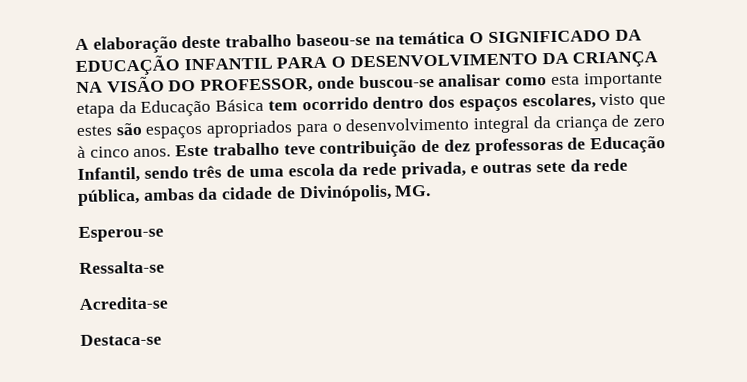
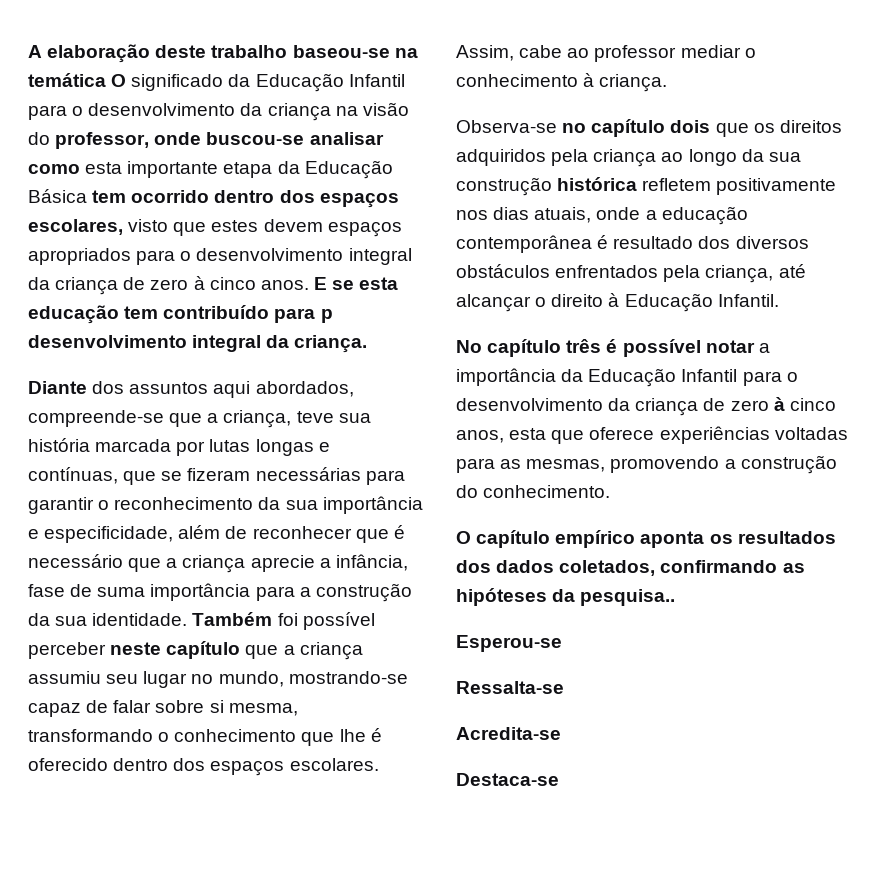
- A elaboração deste trabalho baseou-se na temática O SIGNIFICADO DA EDUCAÇÃO INFANTIL PARA O DESENVOLVIMENTO DA CRIANÇA NA VISÃO DO PROFESSOR, onde buscou-se analisar como esta importante etapa da Educação Básica tem ocorrido dentro dos espaços escolares, visto que estes são espaços apropriados para o desenvolvimento integral da criança de zero à cinco anos.
+ A elaboração deste trabalho baseou-se na temática O significado da Educação Infantil para o desenvolvimento da criança na visão do professor, onde buscou-se analisar como esta importante etapa da Educação Básica tem ocorrido dentro dos espaços escolares, visto que estes devem espaços apropriados para o desenvolvimento integral da criança de zero à cinco anos.
- Este trabalho teve contribuição de dez professoras de Educação Infantil, sendo três de uma escola da rede privada, e outras sete da rede pública, ambas da cidade de Divinópolis, MG.
+ E se esta educação tem contribuído para p desenvolvimento integral da criança.
+ Diante dos assuntos aqui abordados, compreende-se que a criança, teve sua história marcada por lutas longas e contínuas, que se fizeram necessárias para garantir o reconhecimento da sua importância e especificidade, além de reconhecer que é necessário que a criança aprecie a infância, fase de suma importância para a construção da sua identidade. Também foi possível perceber neste capítulo que a criança assumiu seu lugar no mundo, mostrando-se capaz de falar sobre si mesma, transformando o conhecimento que lhe é oferecido dentro dos espaços escolares. Assim, cabe ao professor mediar o conhecimento à criança.
+ Observa-se no capítulo dois que os direitos adquiridos pela criança ao longo da sua construção histórica refletem positivamente nos dias atuais, onde a educação contemporânea é resultado dos diversos obstáculos enfrentados pela criança, até alcançar o direito à Educação Infantil.
+ No capítulo três é possível notar a importância da Educação Infantil para o desenvolvimento da criança de zero à cinco anos, esta que oferece experiências voltadas para as mesmas, promovendo a construção do conhecimento.
+ O capítulo empírico aponta os resultados dos dados coletados, confirmando as hipóteses da pesquisa..

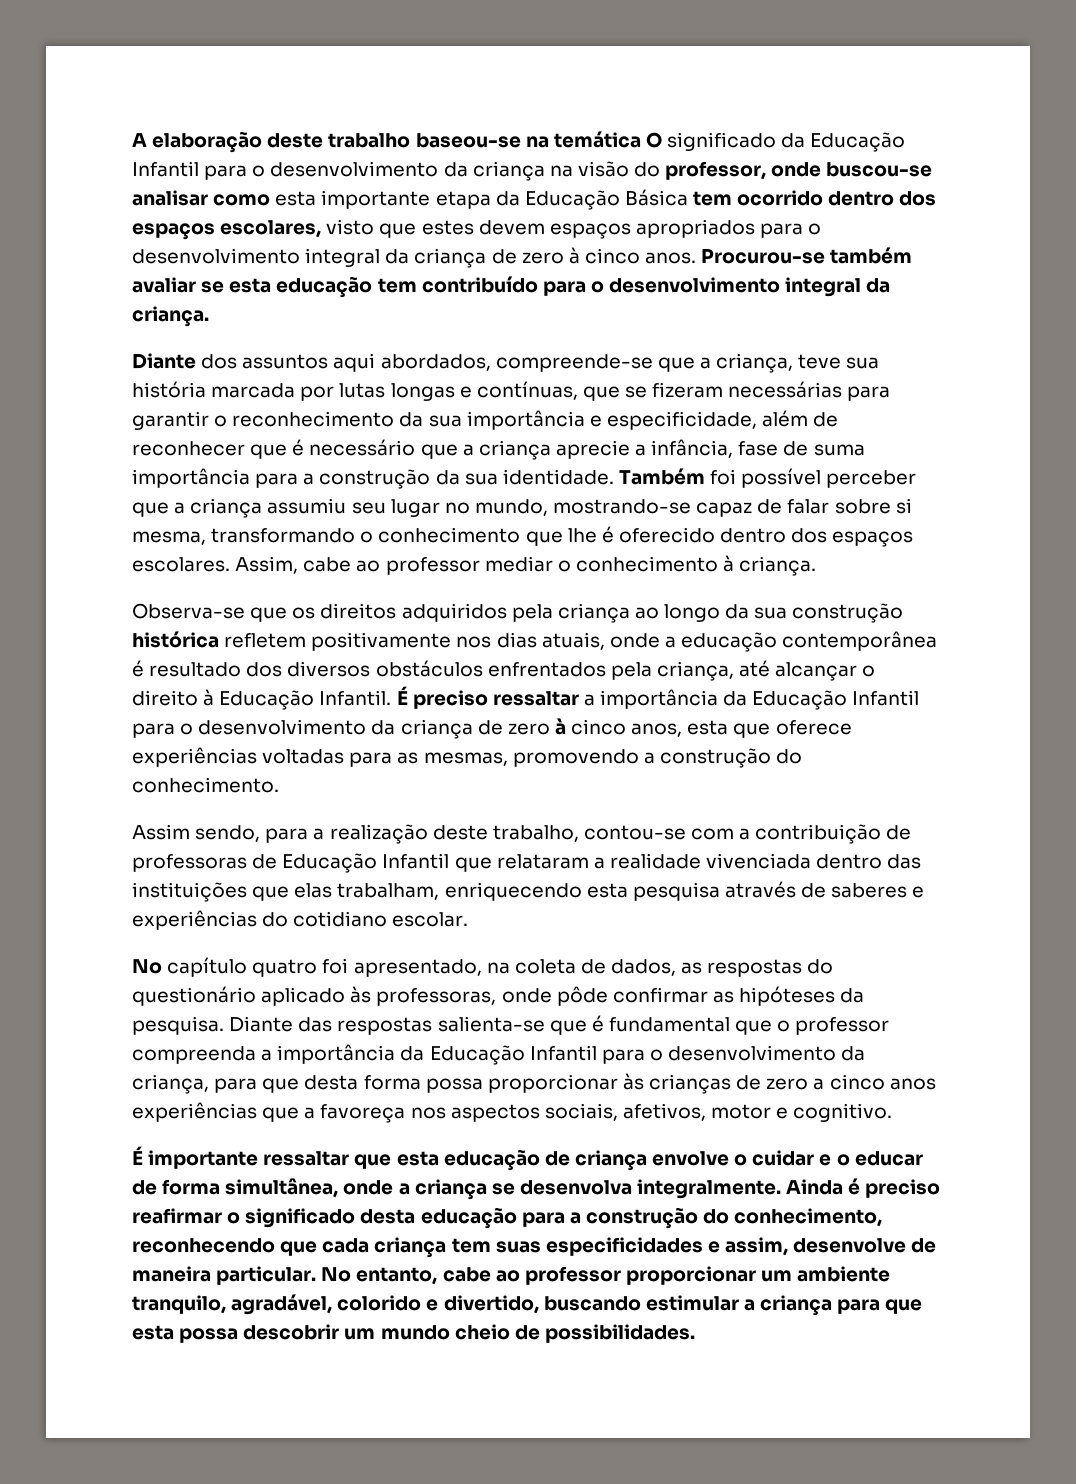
- E se esta educação tem contribuído para p desenvolvimento integral da criança.
+ Procurou-se também avaliar se esta educação tem contribuído para o desenvolvimento integral da criança.
- Também foi possível perceber neste capítulo que a criança assumiu seu lugar no mundo, mostrando-se capaz de falar sobre si mesma, transformando o conhecimento que lhe é oferecido dentro dos espaços escolares.
+ Também foi possível perceber que a criança assumiu seu lugar no mundo, mostrando-se capaz de falar sobre si mesma, transformando o conhecimento que lhe é oferecido dentro dos espaços escolares.
- Observa-se no capítulo dois que os direitos adquiridos pela criança ao longo da sua construção histórica refletem positivamente nos dias atuais, onde a educação contemporânea é resultado dos diversos obstáculos enfrentados pela criança, até alcançar o direito à Educação Infantil.
- No capítulo três é possível notar a importância da Educação Infantil para o desenvolvimento da criança de zero à cinco anos, esta que oferece experiências voltadas para as mesmas, promovendo a construção do conhecimento.
+ Observa-se que os direitos adquiridos pela criança ao longo da sua construção histórica refletem positivamente nos dias atuais, onde a educação contemporânea é resultado dos diversos obstáculos enfrentados pela criança, até alcançar o direito à Educação Infantil. É preciso ressaltar a importância da Educação Infantil para o desenvolvimento da criança de zero à cinco anos, esta que oferece experiências voltadas para as mesmas, promovendo a construção do conhecimento.
- O capítulo empírico aponta os resultados dos dados coletados, confirmando as hipóteses da pesquisa..
- Esperou-se
- Ressalta-se
- Acredita-se
- Destaca-se
+ Assim sendo, para a realização deste trabalho, contou-se com a contribuição de professoras de Educação Infantil que relataram a realidade vivenciada dentro das instituições que elas trabalham, enriquecendo esta pesquisa através de saberes e experiências do cotidiano escolar.
+ No capítulo quatro foi apresentado, na coleta de dados, as respostas do questionário aplicado às professoras, onde pôde confirmar as hipóteses da pesquisa. Diante das respostas salienta-se que é fundamental que o professor compreenda a importância da Educação Infantil para o desenvolvimento da criança, para que desta forma possa proporcionar às crianças de zero a cinco anos experiências que a favoreça nos aspectos sociais, afetivos, motor e cognitivo.
+ É importante ressaltar que esta educação de criança envolve o cuidar e o educar de forma simultânea, onde a criança se desenvolva integralmente. Ainda é preciso reafirmar o significado desta educação para a construção do conhecimento, reconhecendo que cada criança tem suas especificidades e assim, desenvolve de maneira particular. No entanto, cabe ao professor proporcionar um ambiente tranquilo, agradável, colorido e divertido, buscando estimular a criança para que esta possa descobrir um mundo cheio de possibilidades.

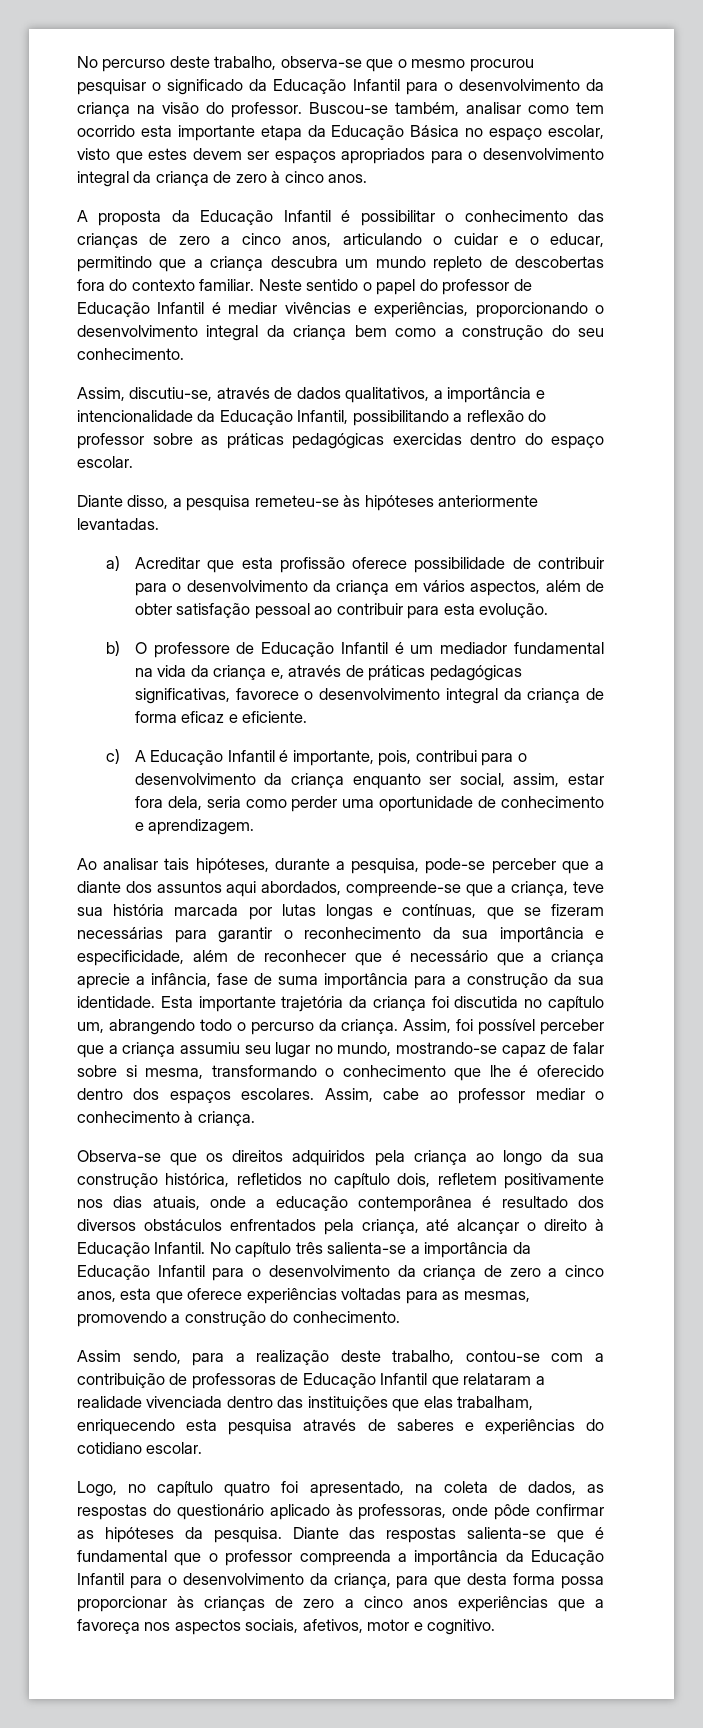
- A elaboração deste trabalho baseou-se na temática O significado da Educação Infantil para o desenvolvimento da criança na visão do professor, onde buscou-se analisar como esta importante etapa da Educação Básica tem ocorrido dentro dos espaços escolares, visto que estes devem espaços apropriados para o desenvolvimento integral da criança de zero à cinco anos. Procurou-se também avaliar se esta educação tem contribuído para o desenvolvimento integral da criança.
- Diante dos assuntos aqui abordados, compreende-se que a criança, teve sua história marcada por lutas longas e contínuas, que se fizeram necessárias para garantir o reconhecimento da sua importância e especificidade, além de reconhecer que é necessário que a criança aprecie a infância, fase de suma importância para a construção da sua identidade.
+ No percurso deste trabalho, observa-se que o mesmo procurou pesquisar o significado da Educação Infantil para o desenvolvimento da criança na visão do professor. Buscou-se também, analisar como tem ocorrido esta importante etapa da Educação Básica no espaço escolar, visto que estes devem ser espaços apropriados para o desenvolvimento integral da criança de zero à cinco anos.
+ A proposta da Educação Infantil é possibilitar o conhecimento das crianças de zero a cinco anos, articulando o cuidar e o educar, permitindo que a criança descubra um mundo repleto de descobertas fora do contexto familiar. Neste sentido o papel do professor de Educação Infantil é mediar vivências e experiências, proporcionando o desenvolvimento integral da criança bem como a construção do seu conhecimento.
+ Assim, discutiu-se, através de dados qualitativos, a importância e intencionalidade da Educação Infantil, possibilitando a reflexão do professor sobre as práticas pedagógicas exercidas dentro do espaço escolar.
+ Diante disso, a pesquisa remeteu-se às hipóteses anteriormente levantadas.
+ a) Acreditar que esta profissão oferece possibilidade de contribuir para o desenvolvimento da criança em vários aspectos, além de obter satisfação pessoal ao contribuir para esta evolução.
+ b) O professore de Educação Infantil é um mediador fundamental na vida da criança e, através de práticas pedagógicas significativas, favorece o desenvolvimento integral da criança de forma eficaz e eficiente.
+ c) A Educação Infantil é importante, pois, contribui para o desenvolvimento da criança enquanto ser social, assim, estar fora dela, seria como perder uma oportunidade de conhecimento e aprendizagem.
+ Ao analisar tais hipóteses, durante a pesquisa, pode-se perceber que a diante dos assuntos aqui abordados, compreende-se que a criança, teve sua história marcada por lutas longas e contínuas, que se fizeram necessárias para garantir o reconhecimento da sua importância e especificidade, além de reconhecer que é necessário que a criança aprecie a infância, fase de suma importância para a construção da sua identidade.
- Também foi possível perceber que a criança assumiu seu lugar no mundo, mostrando-se capaz de falar sobre si mesma, transformando o conhecimento que lhe é oferecido dentro dos espaços escolares.
+ Esta importante trajetória da criança foi discutida no capítulo um, abrangendo todo o percurso da criança. Assim, foi possível perceber que a criança assumiu seu lugar no mundo, mostrando-se capaz de falar sobre si mesma, transformando o conhecimento que lhe é oferecido dentro dos espaços escolares.
- Observa-se que os direitos adquiridos pela criança ao longo da sua construção histórica refletem positivamente nos dias atuais, onde a educação contemporânea é resultado dos diversos obstáculos enfrentados pela criança, até alcançar o direito à Educação Infantil.
+ Observa-se que os direitos adquiridos pela criança ao longo da sua construção histórica, refletidos no capítulo dois, refletem positivamente nos dias atuais, onde a educação contemporânea é resultado dos diversos obstáculos enfrentados pela criança, até alcançar o direito à Educação Infantil.
- É preciso ressaltar a importância da Educação Infantil para o desenvolvimento da criança de zero à cinco anos, esta que oferece experiências voltadas para as mesmas, promovendo a construção do conhecimento.
+ No capítulo três salienta-se a importância da Educação Infantil para o desenvolvimento da criança de zero a cinco anos, esta que oferece experiências voltadas para as mesmas, promovendo a construção do conhecimento.
- No capítulo quatro foi apresentado, na coleta de dados, as respostas do questionário aplicado às professoras, onde pôde confirmar as hipóteses da pesquisa.
+ Logo, no capítulo quatro foi apresentado, na coleta de dados, as respostas do questionário aplicado às professoras, onde pôde confirmar as hipóteses da pesquisa.
- É importante ressaltar que esta educação de criança envolve o cuidar e o educar de forma simultânea, onde a criança se desenvolva integralmente. Ainda é preciso reafirmar o significado desta educação para a construção do conhecimento, reconhecendo que cada criança tem suas especificidades e assim, desenvolve de maneira particular. No entanto, cabe ao professor proporcionar um ambiente tranquilo, agradável, colorido e divertido, buscando estimular a criança para que esta possa descobrir um mundo cheio de possibilidades.

